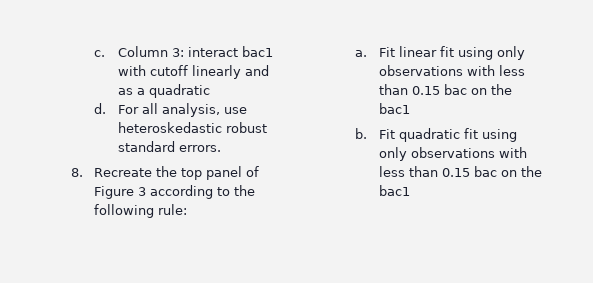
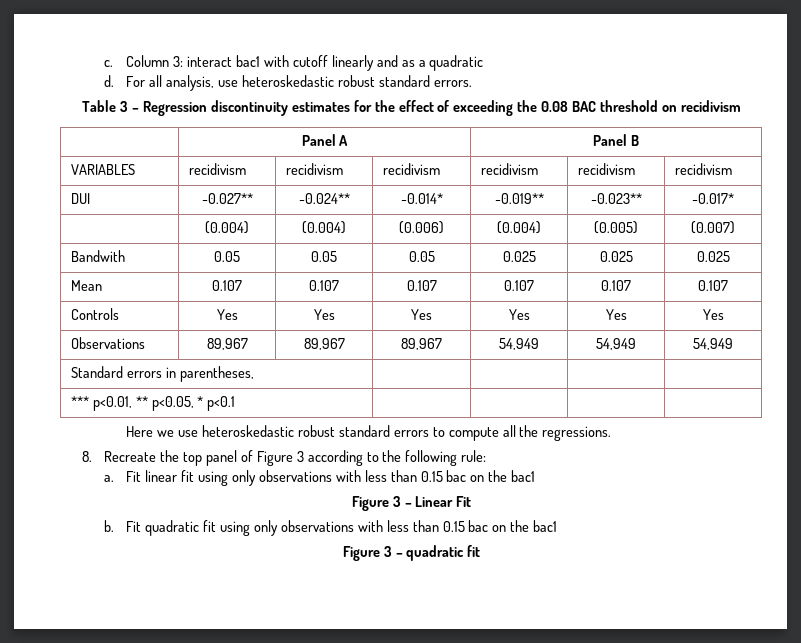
+ Table 3 – Regression discontinuity estimates for the effect of exceeding the 0.08 BAC threshold on recidivism
+ | Panel A | Panel B
+ VARIABLES | recidivism | recidivism | recidivism | recidivism | recidivism | recidivism
+ DUI | -0.027** | -0.024** | -0.014* | -0.019** | -0.023** | -0.017*
+ | (0.004) | (0.004) | (0.006) | (0.004) | (0.005) | (0.007)
+ Bandwith | 0.05 | 0.05 | 0.05 | 0.025 | 0.025 | 0.025
+ Mean | 0.107 | 0.107 | 0.107 | 0.107 | 0.107 | 0.107
+ Controls | Yes | Yes | Yes | Yes | Yes | Yes
+ Observations | 89,967 | 89,967 | 89,967 | 54,949 | 54,949 | 54,949
+ Standard errors in parentheses, | | | |
+ *** p<0.01, ** p<0.05, * p<0.1 | | | |
+ Here we use heteroskedastic robust standard errors to compute all the regressions.
+ Figure 3 – Linear Fit
+ Figure 3 – quadratic fit

